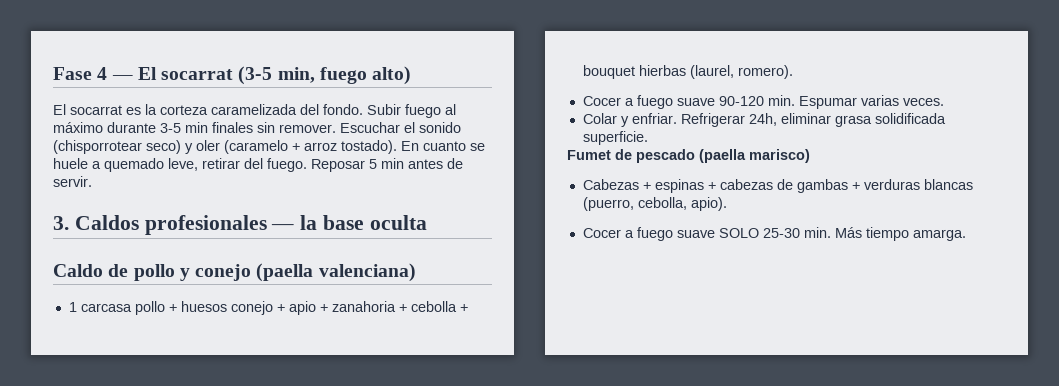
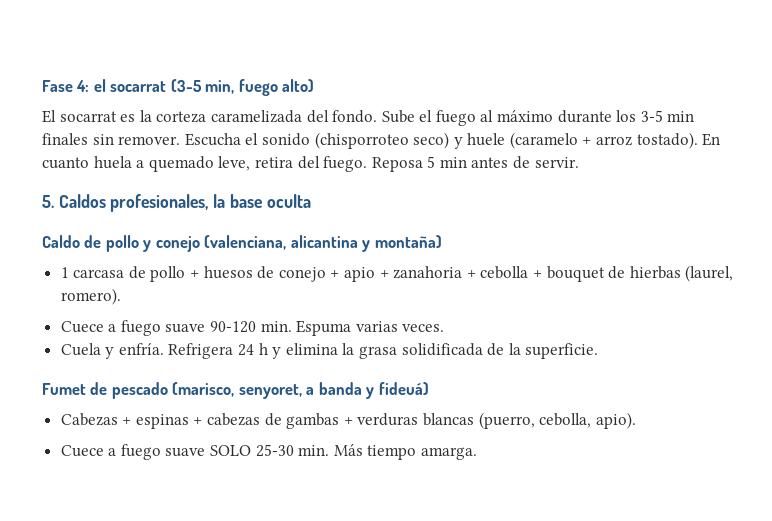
- Fase 4 — El socarrat (3-5 min, fuego alto)
+ Fase 4: el socarrat (3-5 min, fuego alto)
- Subir fuego al máximo durante 3-5 min finales sin remover.
+ Sube el fuego al máximo durante los 3-5 min finales sin remover.
- Escuchar el sonido (chisporrotear seco) y oler (caramelo + arroz tostado).
+ Escucha el sonido (chisporroteo seco) y huele (caramelo + arroz tostado).
- En cuanto se huele a quemado leve, retirar del fuego.
+ En cuanto huela a quemado leve, retira del fuego.
- Reposar 5 min antes de servir.
+ Reposa 5 min antes de servir.
- 3. Caldos profesionales — la base oculta
+ 5. Caldos profesionales, la base oculta
- Caldo de pollo y conejo (paella valenciana)
+ Caldo de pollo y conejo (valenciana, alicantina y montaña)
- 1 carcasa pollo + huesos conejo + apio + zanahoria + cebolla + bouquet hierbas (laurel, romero).
+ 1 carcasa de pollo + huesos de conejo + apio + zanahoria + cebolla + bouquet de hierbas (laurel, romero).
- Cocer a fuego suave 90-120 min. Espumar varias veces.
+ Cuece a fuego suave 90-120 min. Espuma varias veces.
- Colar y enfriar. Refrigerar 24h, eliminar grasa solidificada superficie.
- Fumet de pescado (paella marisco)
+ Cuela y enfría. Refrigera 24 h y elimina la grasa solidificada de la superficie.
+ Fumet de pescado (marisco, senyoret, a banda y fideuá)
- Cocer a fuego suave SOLO 25-30 min. Más tiempo amarga.
+ Cuece a fuego suave SOLO 25-30 min. Más tiempo amarga.

